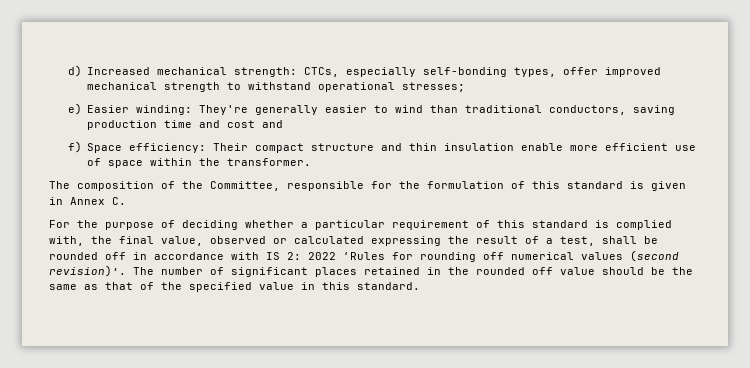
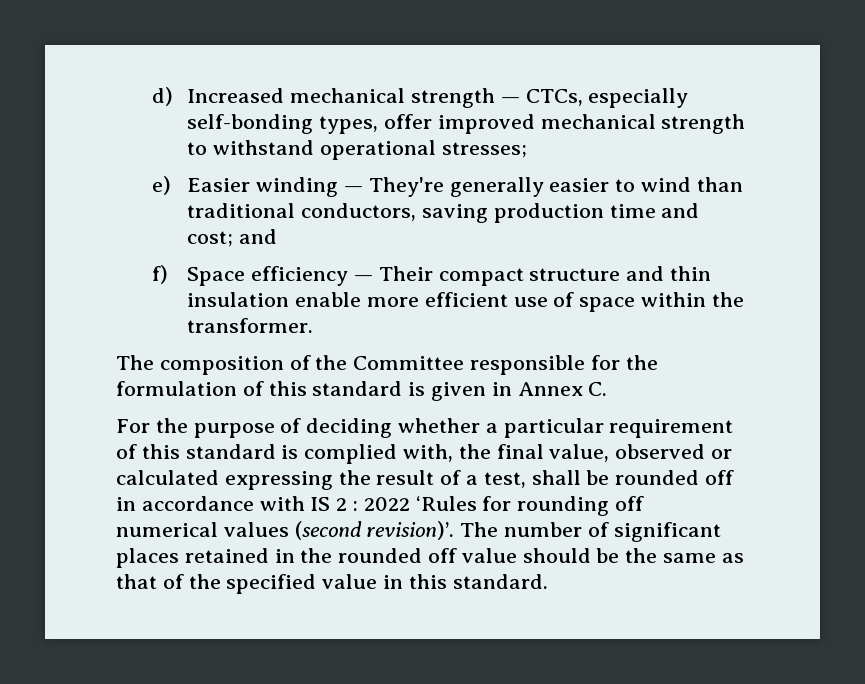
- d) Increased mechanical strength: CTCs, especially self-bonding types, offer improved mechanical strength to withstand operational stresses;
+ d) Increased mechanical strength — CTCs, especially self-bonding types, offer improved mechanical strength to withstand operational stresses;
- e) Easier winding: They're generally easier to wind than traditional conductors, saving production time and cost and
+ e) Easier winding — They're generally easier to wind than traditional conductors, saving production time and cost; and
- f) Space efficiency: Their compact structure and thin insulation enable more efficient use of space within the transformer.
+ f) Space efficiency — Their compact structure and thin insulation enable more efficient use of space within the transformer.
- The composition of the Committee, responsible for the formulation of this standard is given in Annex C.
+ The composition of the Committee responsible for the formulation of this standard is given in Annex C.
- For the purpose of deciding whether a particular requirement of this standard is complied with, the final value, observed or calculated expressing the result of a test, shall be rounded off in accordance with IS 2: 2022 ‘Rules for rounding off numerical values (second revision)’.
+ For the purpose of deciding whether a particular requirement of this standard is complied with, the final value, observed or calculated expressing the result of a test, shall be rounded off in accordance with IS 2 : 2022 ‘Rules for rounding off numerical values (second revision)’.

